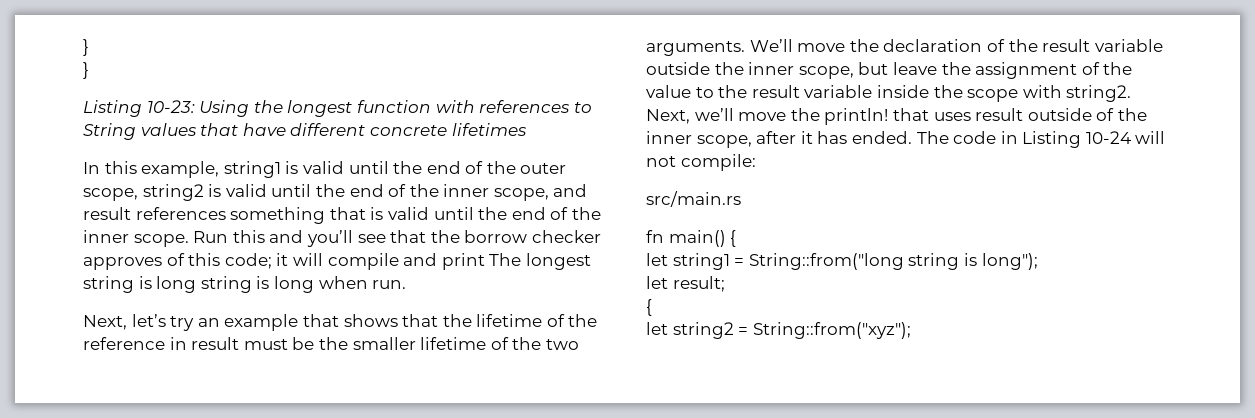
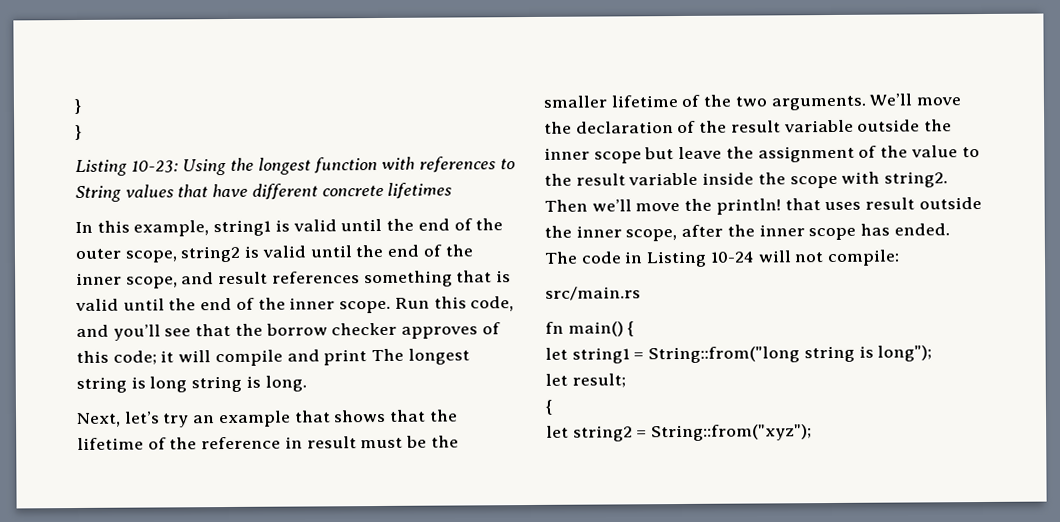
- Run this and you’ll see that the borrow checker approves of this code; it will compile and print The longest string is long string is long when run.
+ Run this code, and you’ll see that the borrow checker approves of this code; it will compile and print The longest string is long string is long.
- We’ll move the declaration of the result variable outside the inner scope, but leave the assignment of the value to the result variable inside the scope with string2.
+ We’ll move the declaration of the result variable outside the inner scope but leave the assignment of the value to the result variable inside the scope with string2.
- Next, we’ll move the println! that uses result outside of the inner scope, after it has ended.
+ Then we’ll move the println! that uses result outside the inner scope, after the inner scope has ended.

